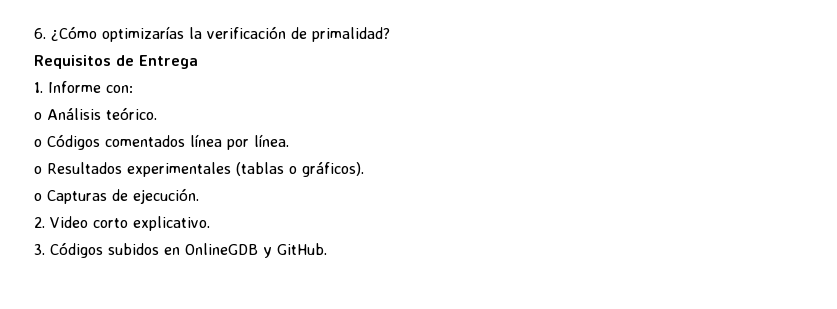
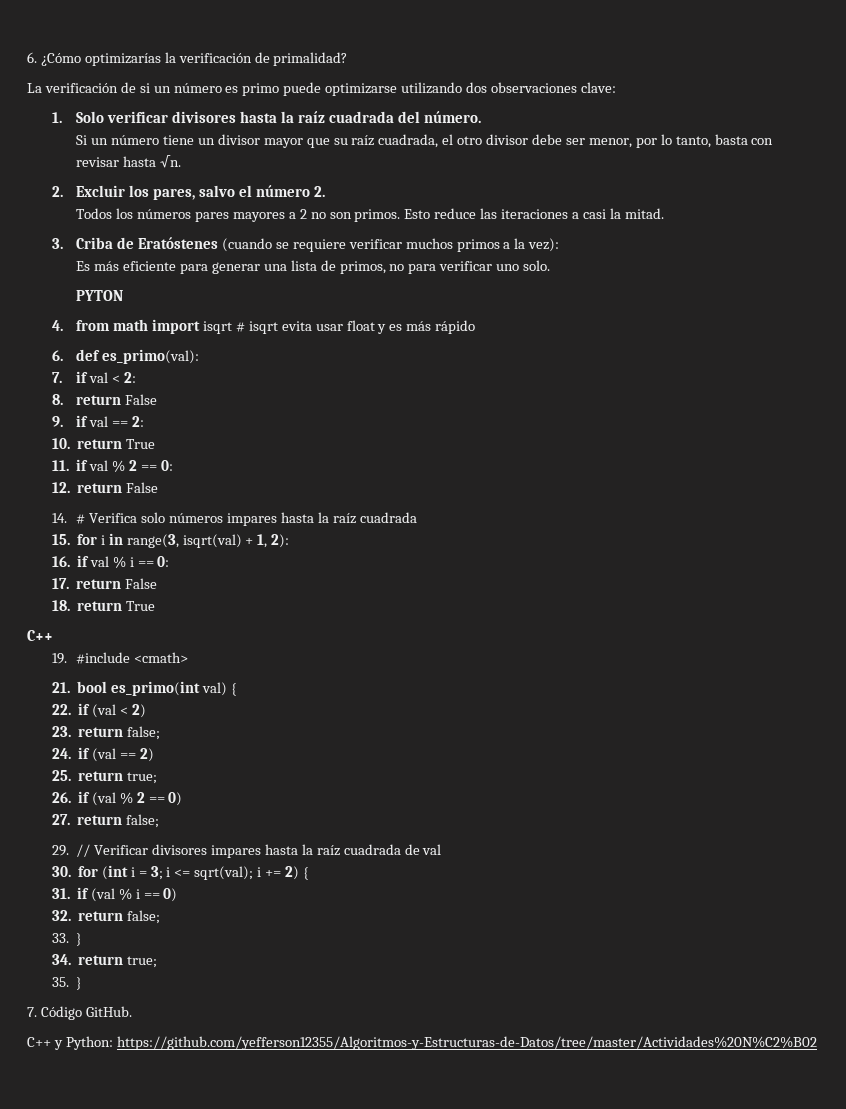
- Requisitos de Entrega
- 1. Informe con:
- o Análisis teórico.
- o Códigos comentados línea por línea.
- o Resultados experimentales (tablas o gráficos).
- o Capturas de ejecución.
- 2. Video corto explicativo.
- 3. Códigos subidos en OnlineGDB y GitHub.
+ La verificación de si un número es primo puede optimizarse utilizando dos observaciones clave:
+ 1. Solo verificar divisores hasta la raíz cuadrada del número.
+ Si un número tiene un divisor mayor que su raíz cuadrada, el otro divisor debe ser menor, por lo tanto, basta con revisar hasta √n.
+ 2. Excluir los pares, salvo el número 2.
+ Todos los números pares mayores a 2 no son primos. Esto reduce las iteraciones a casi la mitad.
+ 3. Criba de Eratóstenes (cuando se requiere verificar muchos primos a la vez):
+ Es más eficiente para generar una lista de primos, no para verificar uno solo.
+ PYTON
+ 4. from math import isqrt # isqrt evita usar float y es más rápido
+ 6. def es_primo(val):
+ 7. if val < 2:
+ 8. return False
+ 9. if val == 2:
+ 10. return True
+ 11. if val % 2 == 0:
+ 12. return False
+ 14. # Verifica solo números impares hasta la raíz cuadrada
+ 15. for i in range(3, isqrt(val) + 1, 2):
+ 16. if val % i == 0:
+ 17. return False
+ 18. return True
+ C++
+ 19. #include <cmath>
+ 21. bool es_primo(int val) {
+ 22. if (val < 2)
+ 23. return false;
+ 24. if (val == 2)
+ 25. return true;
+ 26. if (val % 2 == 0)
+ 27. return false;
+ 29. // Verificar divisores impares hasta la raíz cuadrada de val
+ 30. for (int i = 3; i <= sqrt(val); i += 2) {
+ 31. if (val % i == 0)
+ 32. return false;
+ 33. }
+ 34. return true;
+ 35. }
+ 7. Código GitHub.
+ C++ y Python: https://github.com/yefferson12355/Algoritmos-y-Estructuras-de-Datos/tree/master/Actividades%20N%C2%B02

